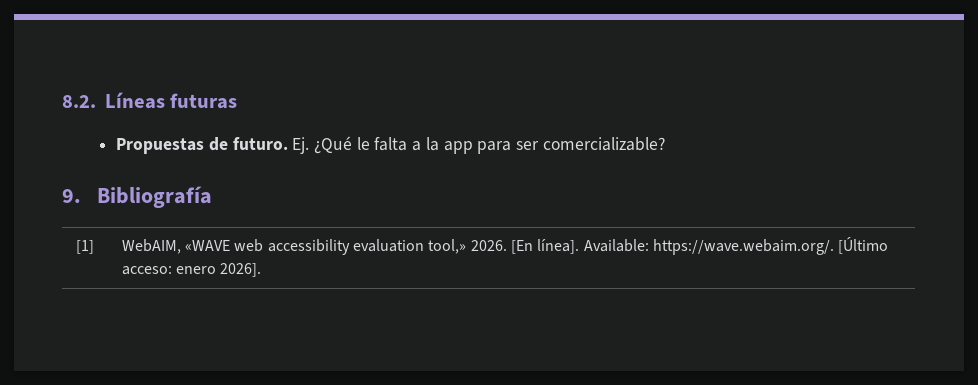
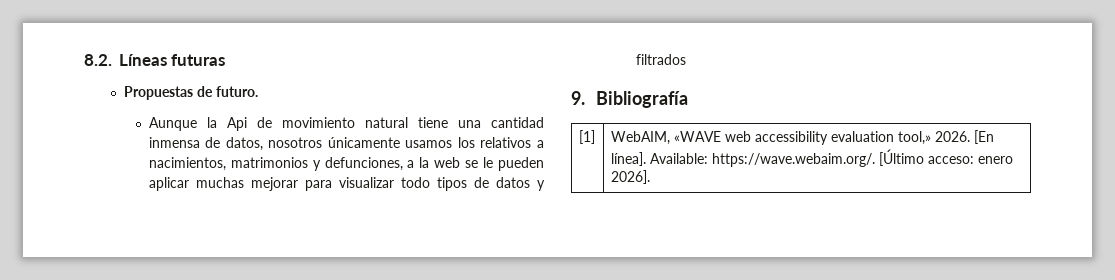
- Propuestas de futuro. Ej. ¿Qué le falta a la app para ser comercializable?
+ Propuestas de futuro.
+ Aunque la Api de movimiento natural tiene una cantidad inmensa de datos, nosotros únicamente usamos los relativos a nacimientos, matrimonios y defunciones, a la web se le pueden aplicar muchas mejorar para visualizar todo tipos de datos y filtrados

